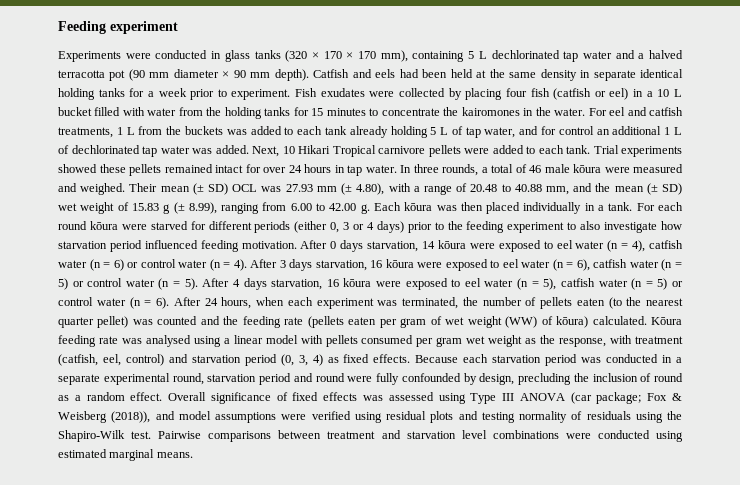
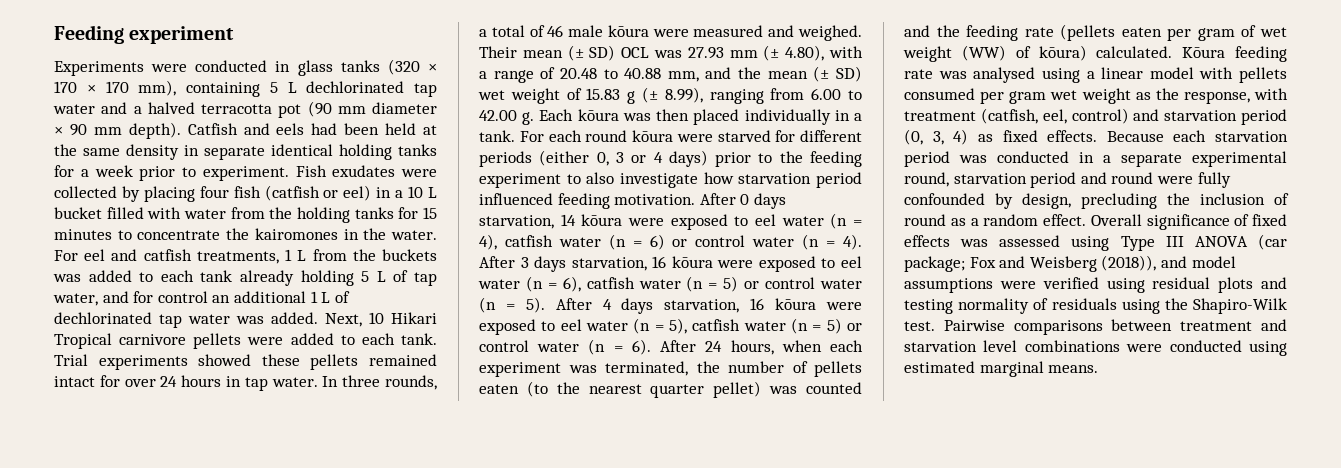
- Overall significance of fixed effects was assessed using Type III ANOVA (car package; Fox & Weisberg (2018)), and model assumptions were verified using residual plots and testing normality of residuals using the Shapiro-Wilk test.
+ Overall significance of fixed effects was assessed using Type III ANOVA (car package; Fox and Weisberg (2018)), and model assumptions were verified using residual plots and testing normality of residuals using the Shapiro-Wilk test.

